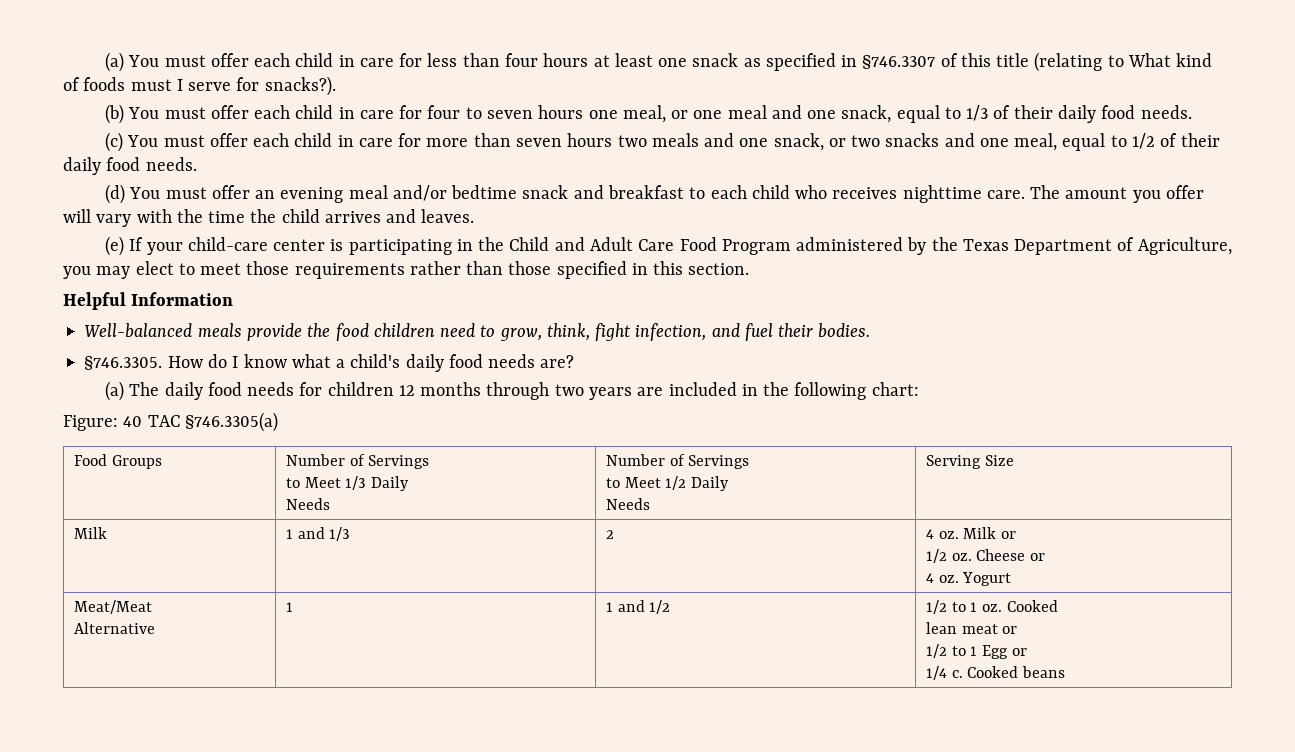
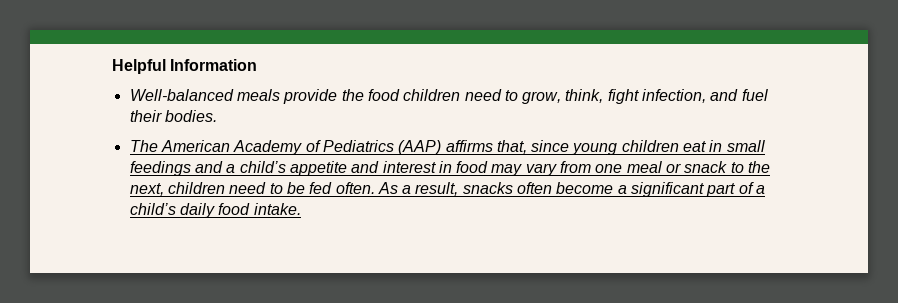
- (a) You must offer each child in care for less than four hours at least one snack as specified in §746.3307 of this title (relating to What kind of foods must I serve for snacks?).
- (b) You must offer each child in care for four to seven hours one meal, or one meal and one snack, equal to 1/3 of their daily food needs.
- (c) You must offer each child in care for more than seven hours two meals and one snack, or two snacks and one meal, equal to 1/2 of their daily food needs.
- (d) You must offer an evening meal and/or bedtime snack and breakfast to each child who receives nighttime care. The amount you offer will vary with the time the child arrives and leaves.
- (e) If your child-care center is participating in the Child and Adult Care Food Program administered by the Texas Department of Agriculture, you may elect to meet those requirements rather than those specified in this section.
- §746.3305. How do I know what a child's daily food needs are?
- (a) The daily food needs for children 12 months through two years are included in the following chart:
- Figure: 40 TAC §746.3305(a)
- Food Groups | Number of Servings
- to Meet 1/3 Daily
- Needs | Number of Servings
- to Meet 1/2 Daily
- Needs | Serving Size
- Milk | 1 and 1/3 | 2 | 4 oz. Milk or
- 1/2 oz. Cheese or
- 4 oz. Yogurt
- Meat/Meat
- Alternative | 1 | 1 and 1/2 | 1/2 to 1 oz. Cooked
- lean meat or
- 1/2 to 1 Egg or
- 1/4 c. Cooked beans
+ The American Academy of Pediatrics (AAP) affirms that, since young children eat in small feedings and a child’s appetite and interest in food may vary from one meal or snack to the next, children need to be fed often. As a result, snacks often become a significant part of a child’s daily food intake.

